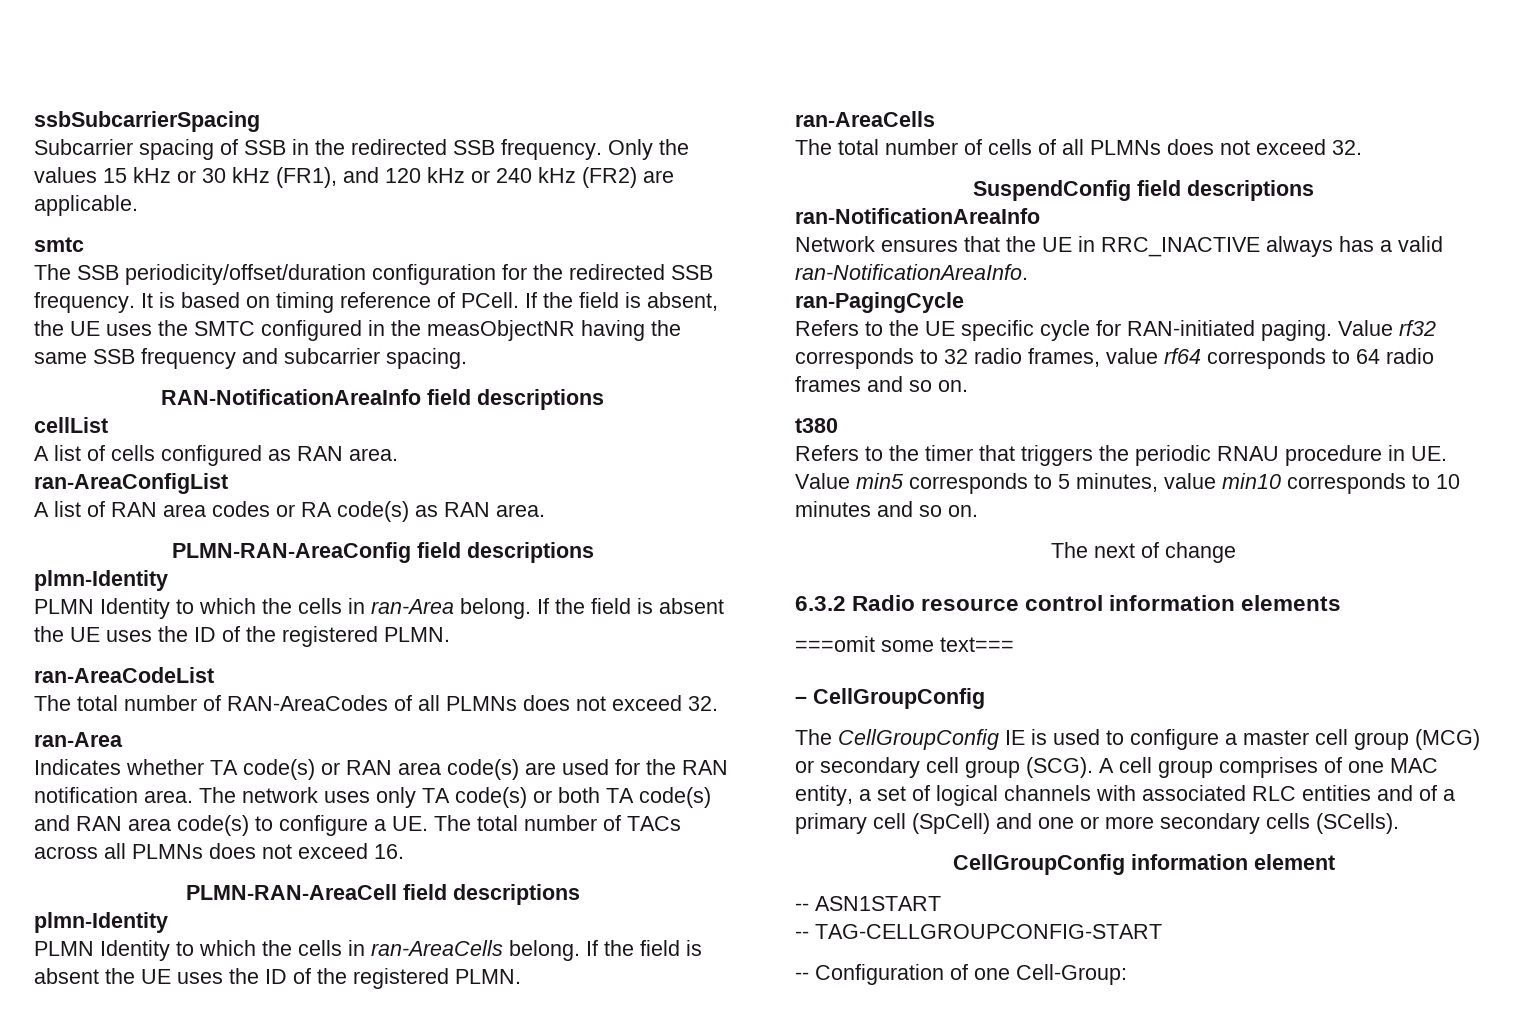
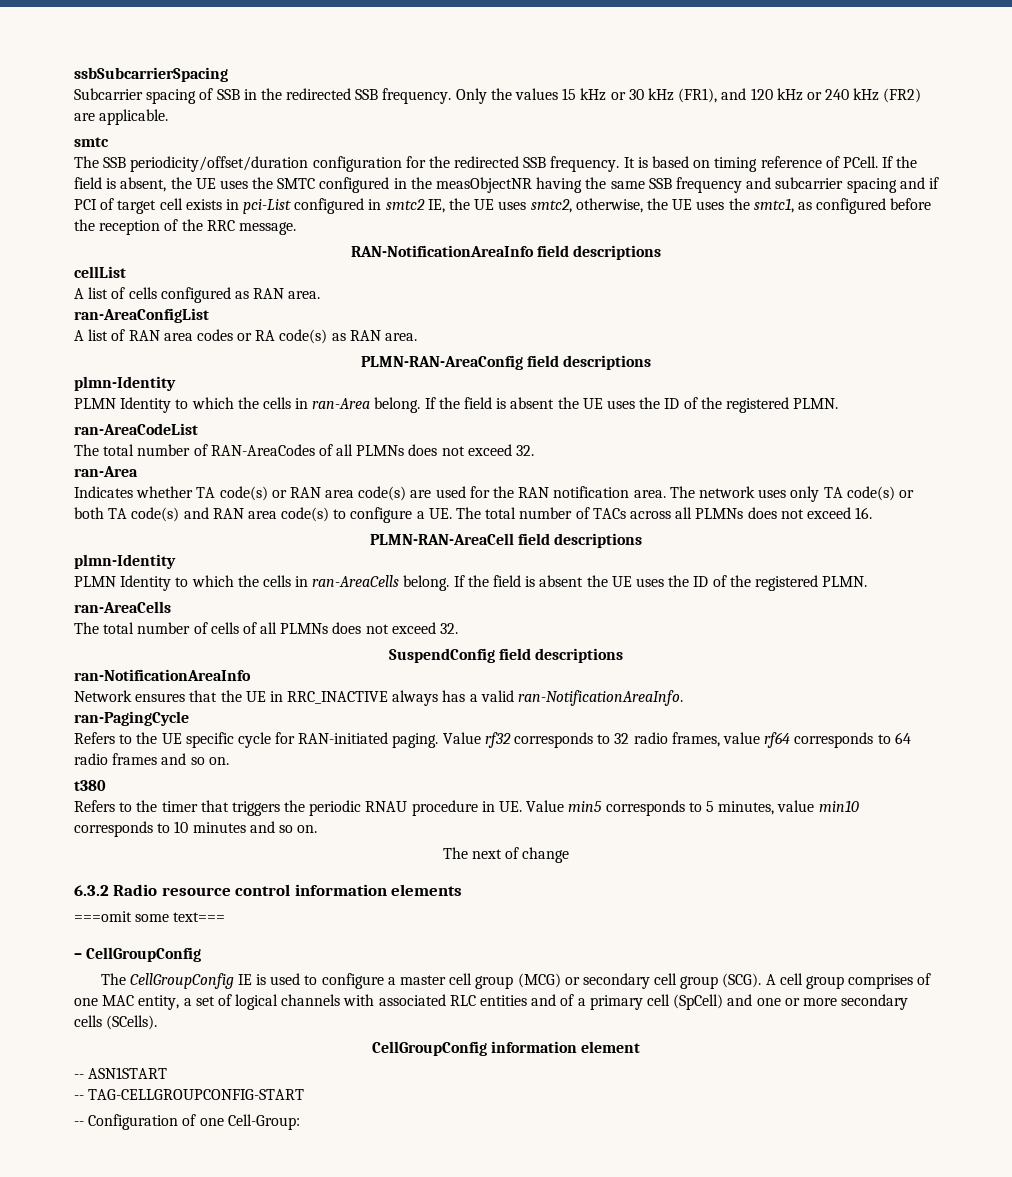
- If the field is absent, the UE uses the SMTC configured in the measObjectNR having the same SSB frequency and subcarrier spacing.
+ If the field is absent, the UE uses the SMTC configured in the measObjectNR having the same SSB frequency and subcarrier spacing and if PCI of target cell exists in pci-List configured in smtc2 IE, the UE uses smtc2, otherwise, the UE uses the smtc1, as configured before the reception of the RRC message.

